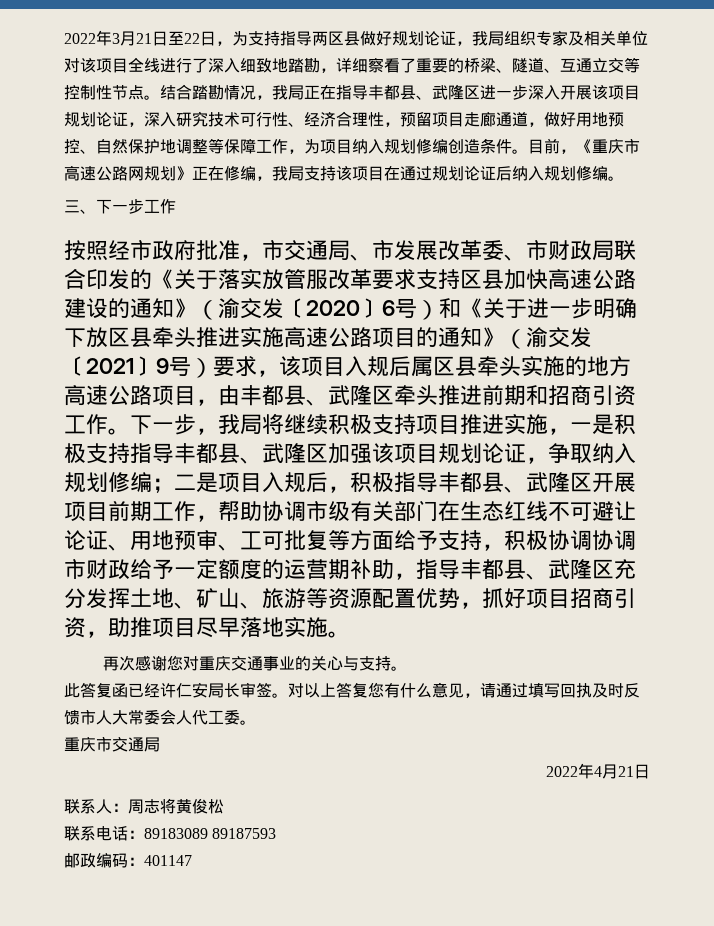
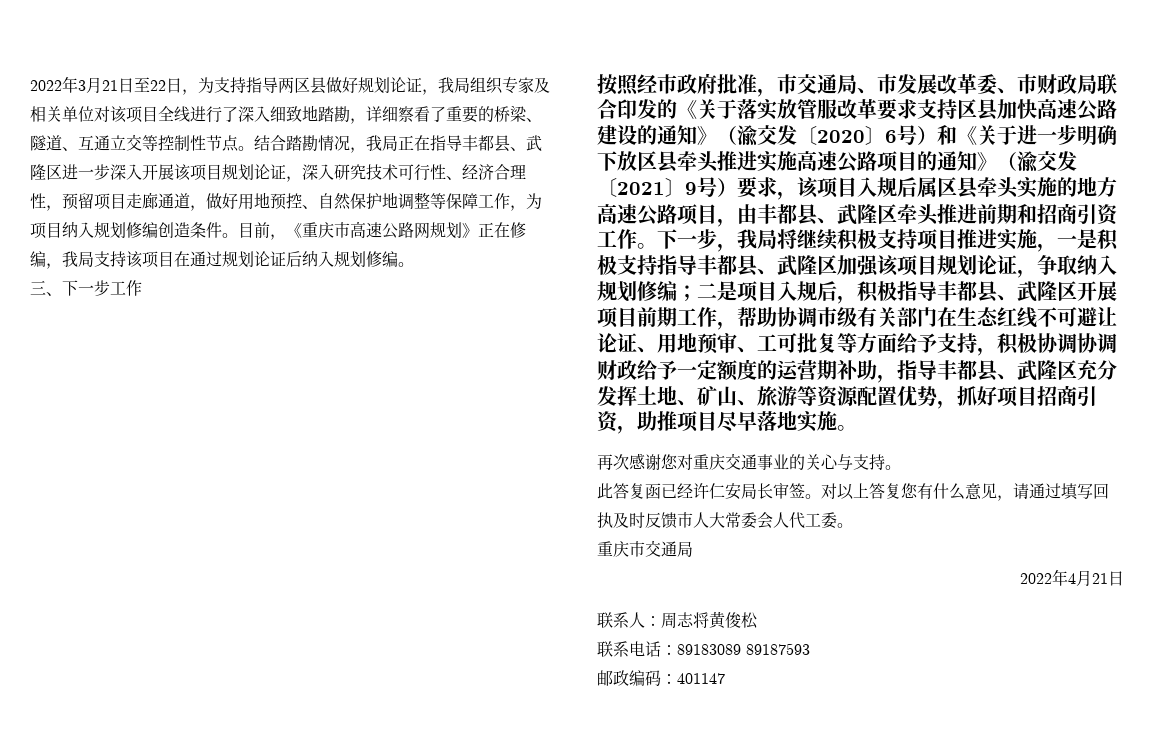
- 二是项目入规后，积极指导丰都县、武隆区开展项目前期工作，帮助协调市级有关部门在生态红线不可避让论证、用地预审、工可批复等方面给予支持，积极协调协调市财政给予一定额度的运营期补助，指导丰都县、武隆区充分发挥土地、矿山、旅游等资源配置优势，抓好项目招商引资，助推项目尽早落地实施。
+ 二是项目入规后，积极指导丰都县、武隆区开展项目前期工作，帮助协调市级有关部门在生态红线不可避让论证、用地预审、工可批复等方面给予支持，积极协调协调财政给予一定额度的运营期补助，指导丰都县、武隆区充分发挥土地、矿山、旅游等资源配置优势，抓好项目招商引资，助推项目尽早落地实施。

